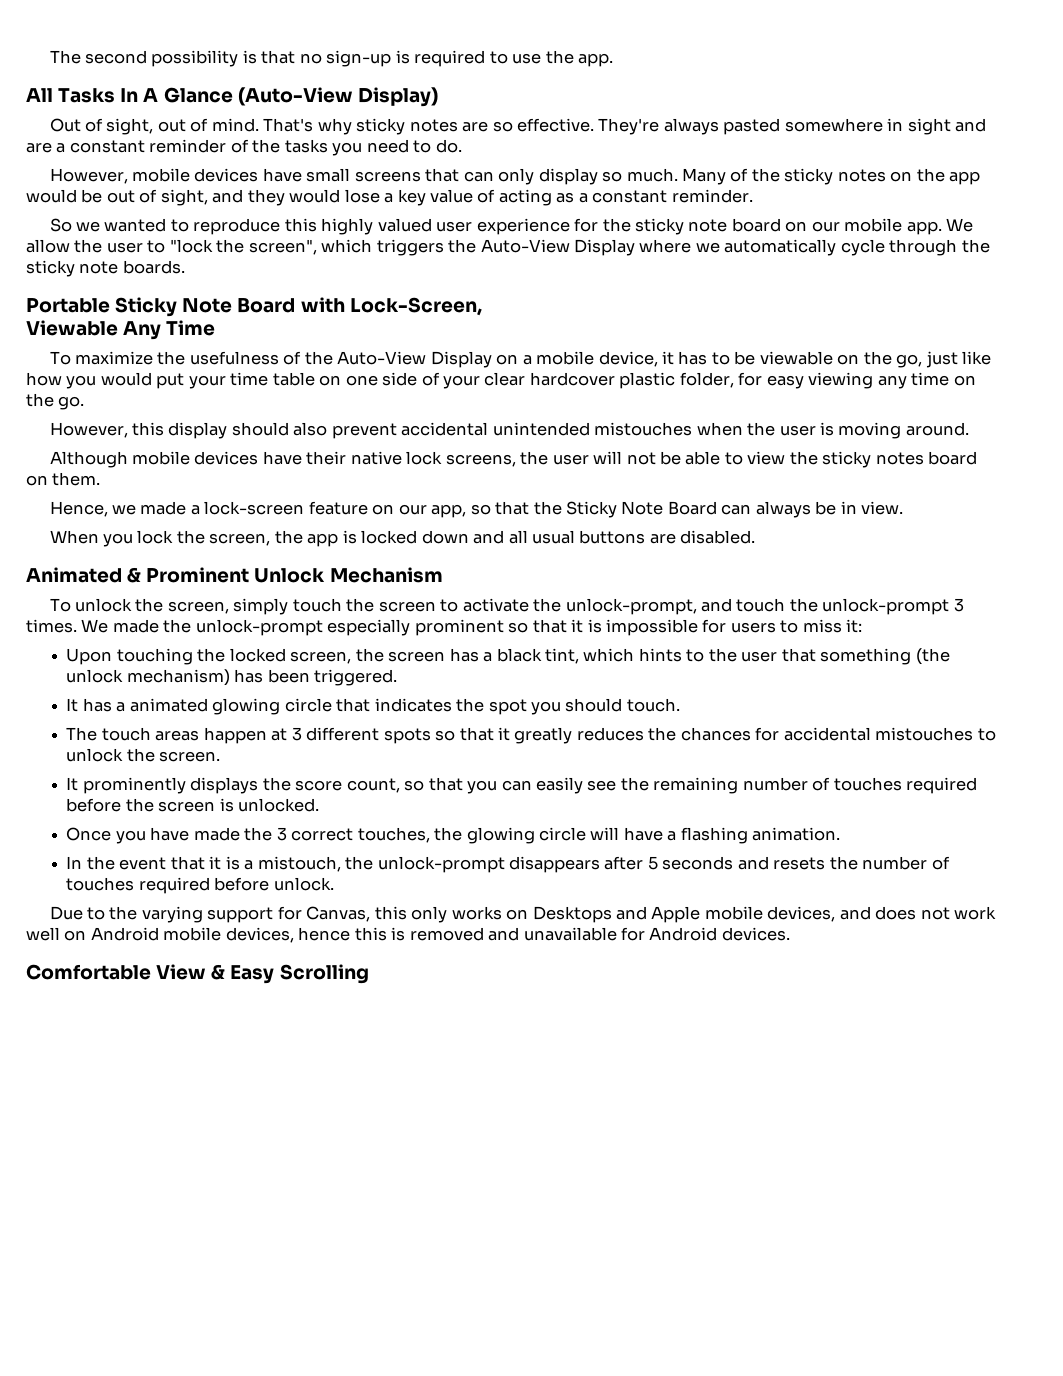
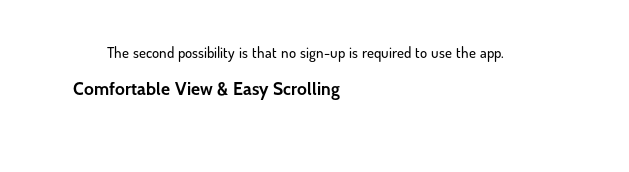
- All Tasks In A Glance (Auto-View Display)
- Out of sight, out of mind. That's why sticky notes are so effective. They're always pasted somewhere in sight and are a constant reminder of the tasks you need to do.
- However, mobile devices have small screens that can only display so much. Many of the sticky notes on the app would be out of sight, and they would lose a key value of acting as a constant reminder.
- So we wanted to reproduce this highly valued user experience for the sticky note board on our mobile app. We allow the user to "lock the screen", which triggers the Auto-View Display where we automatically cycle through the sticky note boards.
- Portable Sticky Note Board with Lock-Screen,
- Viewable Any Time
- To maximize the usefulness of the Auto-View Display on a mobile device, it has to be viewable on the go, just like how you would put your time table on one side of your clear hardcover plastic folder, for easy viewing any time on the go.
- However, this display should also prevent accidental unintended mistouches when the user is moving around.
- Although mobile devices have their native lock screens, the user will not be able to view the sticky notes board on them.
- Hence, we made a lock-screen feature on our app, so that the Sticky Note Board can always be in view.
- When you lock the screen, the app is locked down and all usual buttons are disabled.
- Animated & Prominent Unlock Mechanism
- To unlock the screen, simply touch the screen to activate the unlock-prompt, and touch the unlock-prompt 3 times. We made the unlock-prompt especially prominent so that it is impossible for users to miss it:
- Upon touching the locked screen, the screen has a black tint, which hints to the user that something (the unlock mechanism) has been triggered.
- It has a animated glowing circle that indicates the spot you should touch.
- The touch areas happen at 3 different spots so that it greatly reduces the chances for accidental mistouches to unlock the screen.
- It prominently displays the score count, so that you can easily see the remaining number of touches required before the screen is unlocked.
- Once you have made the 3 correct touches, the glowing circle will have a flashing animation.
- In the event that it is a mistouch, the unlock-prompt disappears after 5 seconds and resets the number of touches required before unlock.
- Due to the varying support for Canvas, this only works on Desktops and Apple mobile devices, and does not work well on Android mobile devices, hence this is removed and unavailable for Android devices.

